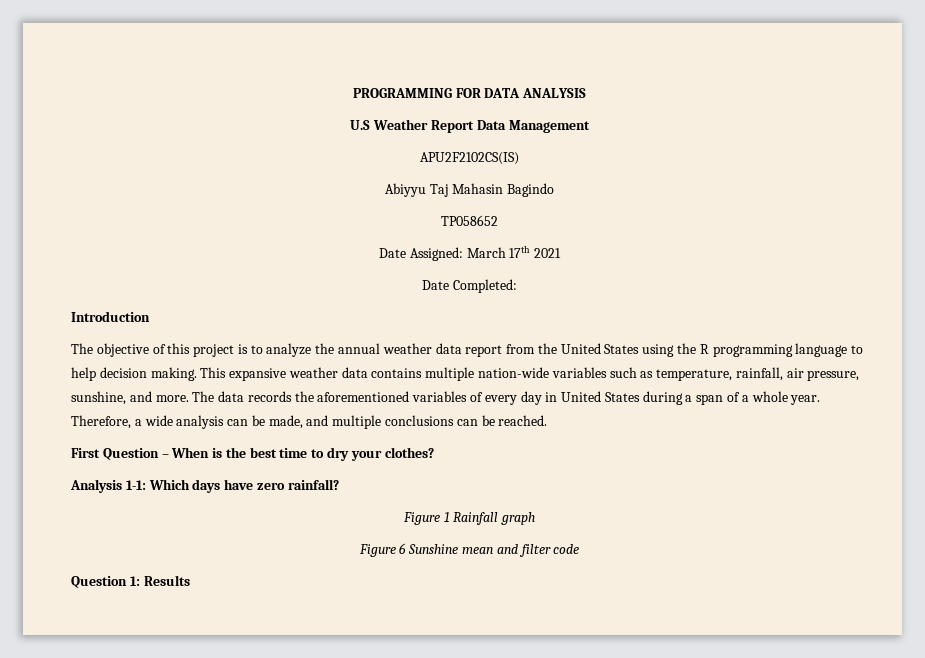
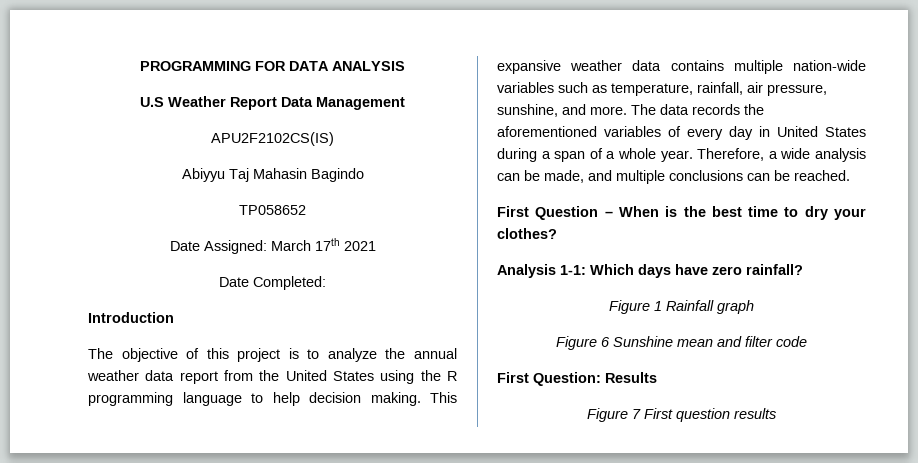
- Question 1: Results
+ First Question: Results
+ Figure 7 First question results

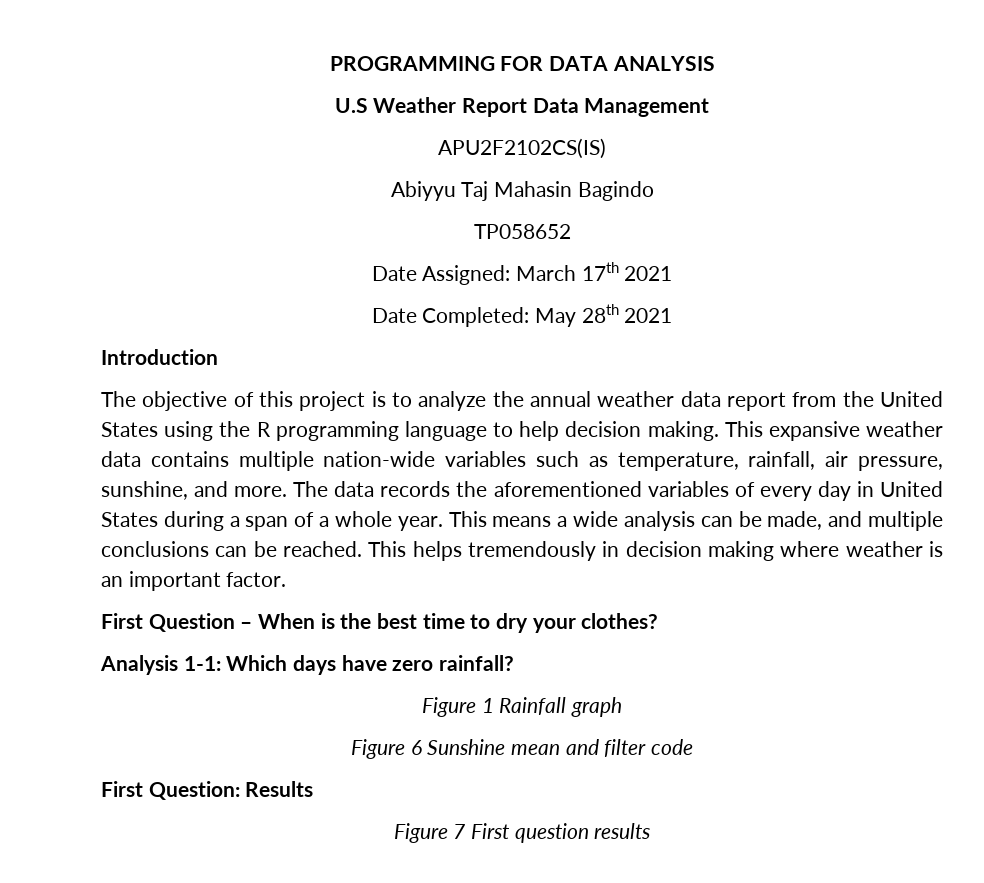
- Date Completed:
+ Date Completed: May 28th 2021
- Therefore, a wide analysis can be made, and multiple conclusions can be reached.
+ This means a wide analysis can be made, and multiple conclusions can be reached. This helps tremendously in decision making where weather is an important factor.

